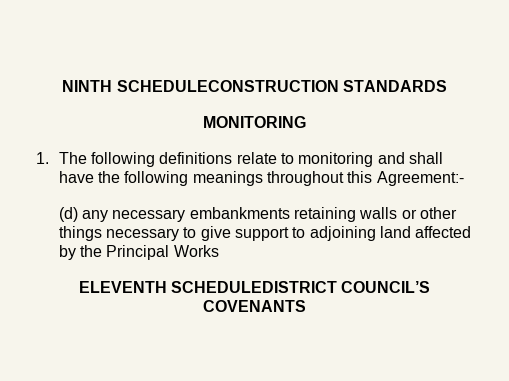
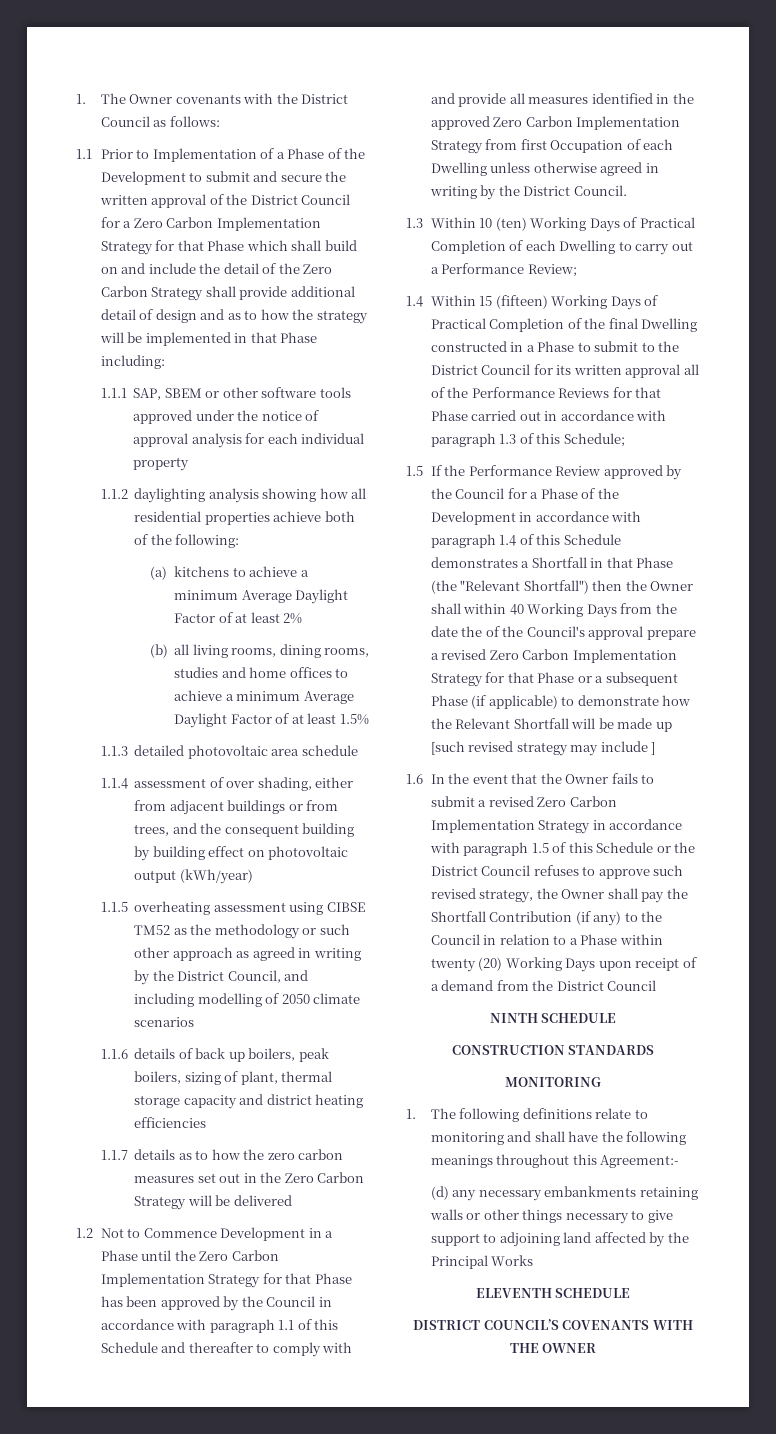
- NINTH SCHEDULECONSTRUCTION STANDARDS
+ 1. The Owner covenants with the District Council as follows:
+ 1.1 Prior to Implementation of a Phase of the Development to submit and secure the written approval of the District Council for a Zero Carbon Implementation Strategy for that Phase which shall build on and include the detail of the Zero Carbon Strategy shall provide additional detail of design and as to how the strategy will be implemented in that Phase including:
+ 1.1.1 SAP, SBEM or other software tools approved under the notice of approval analysis for each individual property
+ 1.1.2 daylighting analysis showing how all residential properties achieve both of the following:
+ (a) kitchens to achieve a minimum Average Daylight Factor of at least 2%
+ (b) all living rooms, dining rooms, studies and home offices to achieve a minimum Average Daylight Factor of at least 1.5%
+ 1.1.3 detailed photovoltaic area schedule
+ 1.1.4 assessment of over shading, either from adjacent buildings or from trees, and the consequent building by building effect on photovoltaic output (kWh/year)
+ 1.1.5 overheating assessment using CIBSE TM52 as the methodology or such other approach as agreed in writing by the District Council, and including modelling of 2050 climate scenarios
+ 1.1.6 details of back up boilers, peak boilers, sizing of plant, thermal storage capacity and district heating efficiencies
+ 1.1.7 details as to how the zero carbon measures set out in the Zero Carbon Strategy will be delivered
+ 1.2 Not to Commence Development in a Phase until the Zero Carbon Implementation Strategy for that Phase has been approved by the Council in accordance with paragraph 1.1 of this Schedule and thereafter to comply with and provide all measures identified in the approved Zero Carbon Implementation Strategy from first Occupation of each Dwelling unless otherwise agreed in writing by the District Council.
+ 1.3 Within 10 (ten) Working Days of Practical Completion of each Dwelling to carry out a Performance Review;
+ 1.4 Within 15 (fifteen) Working Days of Practical Completion of the final Dwelling constructed in a Phase to submit to the District Council for its written approval all of the Performance Reviews for that Phase carried out in accordance with paragraph 1.3 of this Schedule;
+ 1.5 If the Performance Review approved by the Council for a Phase of the Development in accordance with paragraph 1.4 of this Schedule demonstrates a Shortfall in that Phase (the "Relevant Shortfall") then the Owner shall within 40 Working Days from the date the of the Council's approval prepare a revised Zero Carbon Implementation Strategy for that Phase or a subsequent Phase (if applicable) to demonstrate how the Relevant Shortfall will be made up [such revised strategy may include ]
+ 1.6 In the event that the Owner fails to submit a revised Zero Carbon Implementation Strategy in accordance with paragraph 1.5 of this Schedule or the District Council refuses to approve such revised strategy, the Owner shall pay the Shortfall Contribution (if any) to the Council in relation to a Phase within twenty (20) Working Days upon receipt of a demand from the District Council
+ NINTH SCHEDULE
+ CONSTRUCTION STANDARDS
- ELEVENTH SCHEDULEDISTRICT COUNCIL’S COVENANTS
+ ELEVENTH SCHEDULE
+ DISTRICT COUNCIL’S COVENANTS WITH THE OWNER

